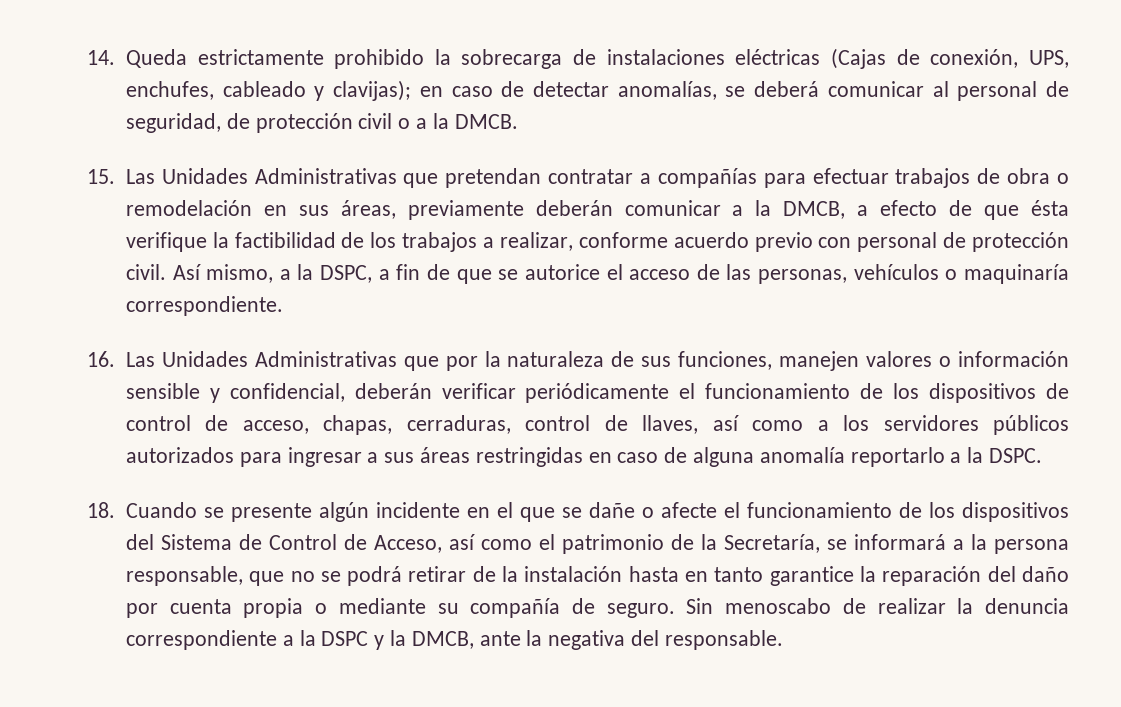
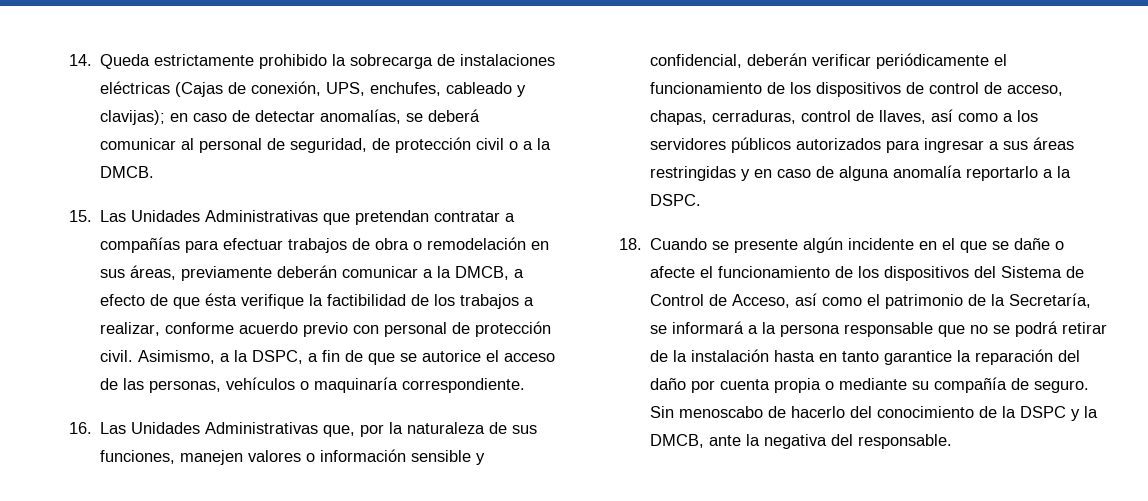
- Así mismo, a la DSPC, a fin de que se autorice el acceso de las personas, vehículos o maquinaría correspondiente.
+ Asimismo, a la DSPC, a fin de que se autorice el acceso de las personas, vehículos o maquinaría correspondiente.
- 16. Las Unidades Administrativas que por la naturaleza de sus funciones, manejen valores o información sensible y confidencial, deberán verificar periódicamente el funcionamiento de los dispositivos de control de acceso, chapas, cerraduras, control de llaves, así como a los servidores públicos autorizados para ingresar a sus áreas restringidas en caso de alguna anomalía reportarlo a la DSPC.
+ 16. Las Unidades Administrativas que, por la naturaleza de sus funciones, manejen valores o información sensible y confidencial, deberán verificar periódicamente el funcionamiento de los dispositivos de control de acceso, chapas, cerraduras, control de llaves, así como a los servidores públicos autorizados para ingresar a sus áreas restringidas y en caso de alguna anomalía reportarlo a la DSPC.
- 18. Cuando se presente algún incidente en el que se dañe o afecte el funcionamiento de los dispositivos del Sistema de Control de Acceso, así como el patrimonio de la Secretaría, se informará a la persona responsable, que no se podrá retirar de la instalación hasta en tanto garantice la reparación del daño por cuenta propia o mediante su compañía de seguro.
+ 18. Cuando se presente algún incidente en el que se dañe o afecte el funcionamiento de los dispositivos del Sistema de Control de Acceso, así como el patrimonio de la Secretaría, se informará a la persona responsable que no se podrá retirar de la instalación hasta en tanto garantice la reparación del daño por cuenta propia o mediante su compañía de seguro.
- Sin menoscabo de realizar la denuncia correspondiente a la DSPC y la DMCB, ante la negativa del responsable.
+ Sin menoscabo de hacerlo del conocimiento de la DSPC y la DMCB, ante la negativa del responsable.

